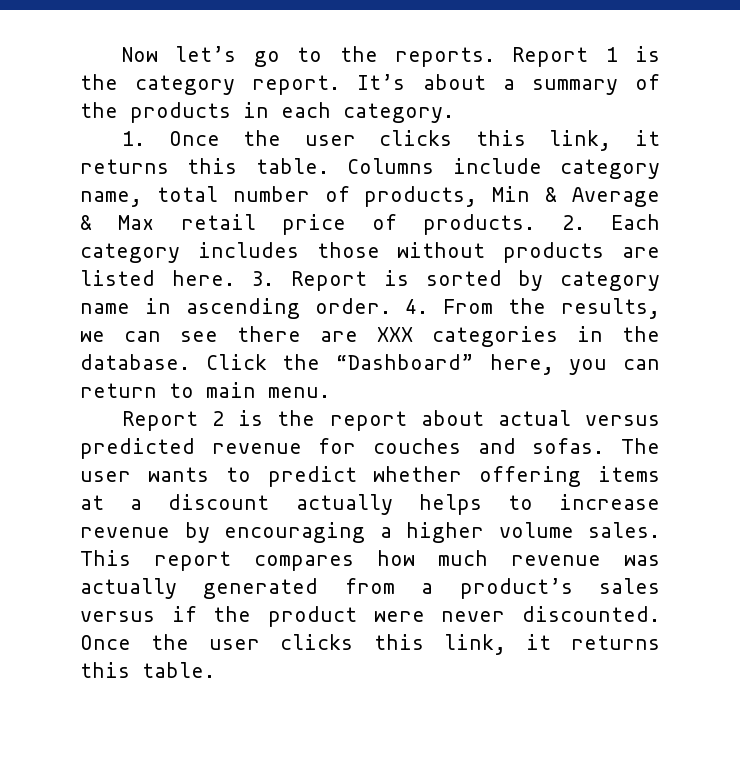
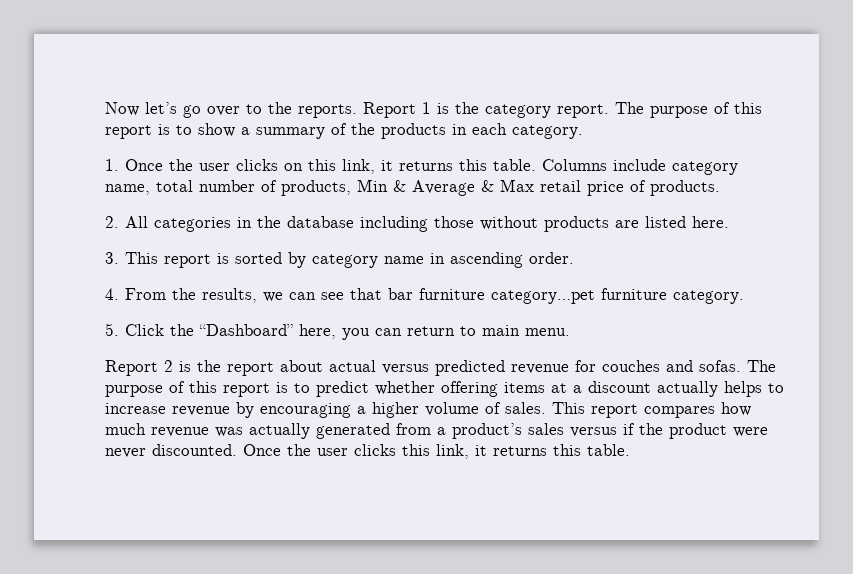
- Now let’s go to the reports.
+ Now let’s go over to the reports.
- It’s about a summary of the products in each category.
+ The purpose of this report is to show a summary of the products in each category.
- 1. Once the user clicks this link, it returns this table.
+ 1. Once the user clicks on this link, it returns this table.
- Columns include category name, total number of products, Min & Average & Max retail price of products. 2. Each category includes those without products are listed here. 3. Report is sorted by category name in ascending order. 4. From the results, we can see there are XXX categories in the database. Click the “Dashboard” here, you can return to main menu.
+ Columns include category name, total number of products, Min & Average & Max retail price of products.
+ 2. All categories in the database including those without products are listed here.
+ 3. This report is sorted by category name in ascending order.
+ 4. From the results, we can see that bar furniture category…pet furniture category.
+ 5. Click the “Dashboard” here, you can return to main menu.
- The user wants to predict whether offering items at a discount actually helps to increase revenue by encouraging a higher volume sales.
+ The purpose of this report is to predict whether offering items at a discount actually helps to increase revenue by encouraging a higher volume of sales.

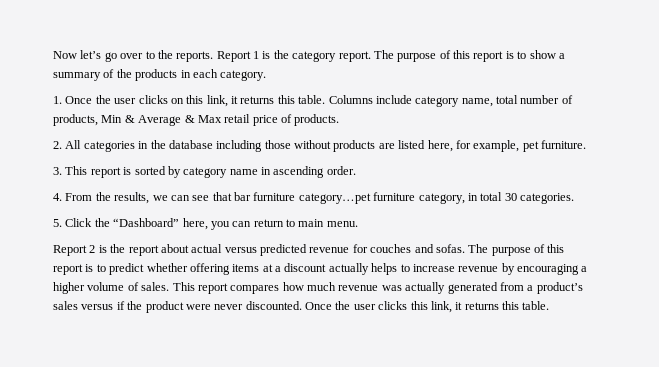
- 2. All categories in the database including those without products are listed here.
+ 2. All categories in the database including those without products are listed here, for example, pet furniture.
- 4. From the results, we can see that bar furniture category…pet furniture category.
+ 4. From the results, we can see that bar furniture category…pet furniture category, in total 30 categories.

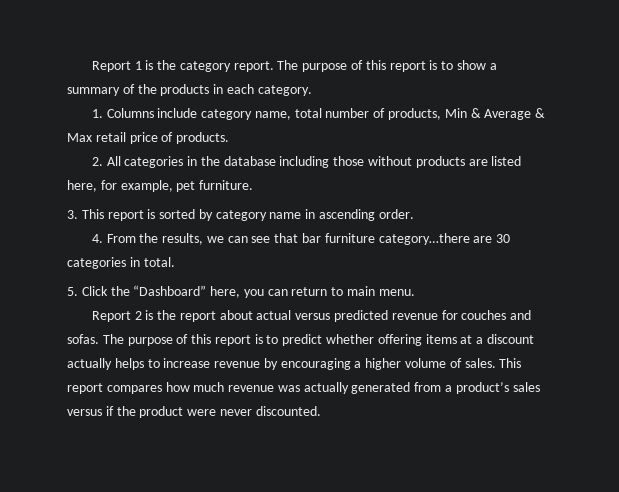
- Now let’s go over to the reports.
- 1. Once the user clicks on this link, it returns this table. Columns include category name, total number of products, Min & Average & Max retail price of products.
+ 1. Columns include category name, total number of products, Min & Average & Max retail price of products.
- 4. From the results, we can see that bar furniture category…pet furniture category, in total 30 categories.
+ 4. From the results, we can see that bar furniture category…there are 30 categories in total.
- Once the user clicks this link, it returns this table.

